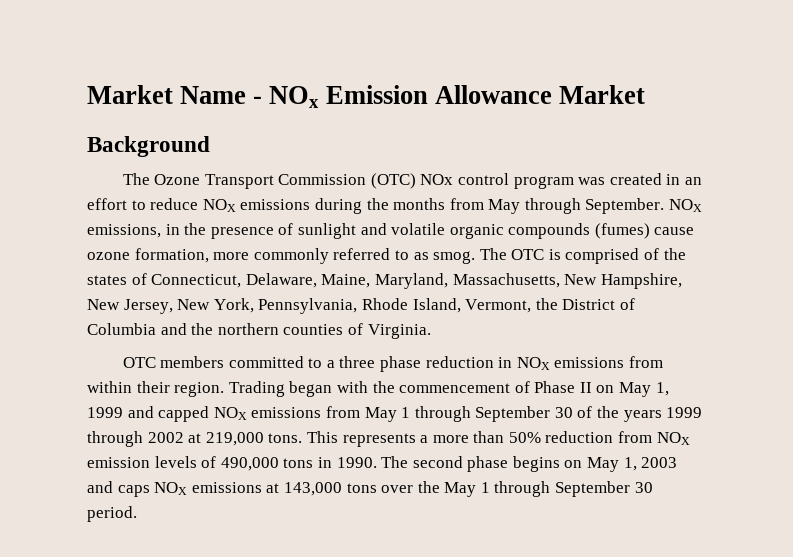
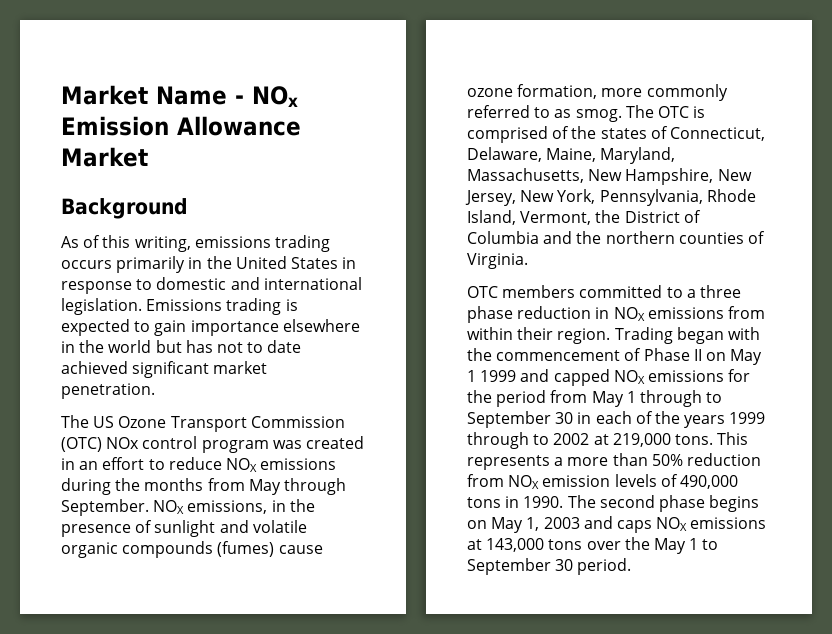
- The Ozone Transport Commission (OTC) NOx control program was created in an effort to reduce NOX emissions during the months from May through September.
+ As of this writing, emissions trading occurs primarily in the United States in response to domestic and international legislation. Emissions trading is expected to gain importance elsewhere in the world but has not to date achieved significant market penetration.
+ The US Ozone Transport Commission (OTC) NOx control program was created in an effort to reduce NOX emissions during the months from May through September.
- Trading began with the commencement of Phase II on May 1, 1999 and capped NOX emissions from May 1 through September 30 of the years 1999 through 2002 at 219,000 tons.
+ Trading began with the commencement of Phase II on May 1 1999 and capped NOX emissions for the period from May 1 through to September 30 in each of the years 1999 through to 2002 at 219,000 tons.
- The second phase begins on May 1, 2003 and caps NOX emissions at 143,000 tons over the May 1 through September 30 period.
+ The second phase begins on May 1, 2003 and caps NOX emissions at 143,000 tons over the May 1 to September 30 period.

